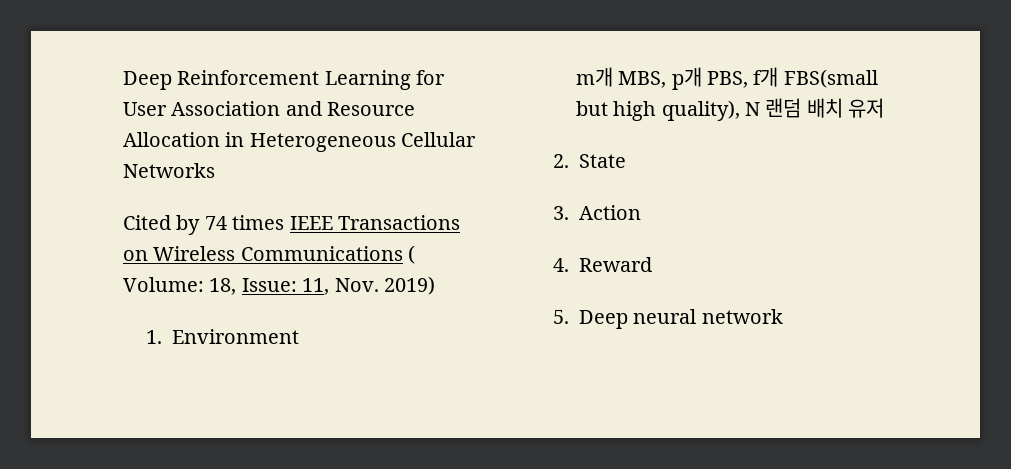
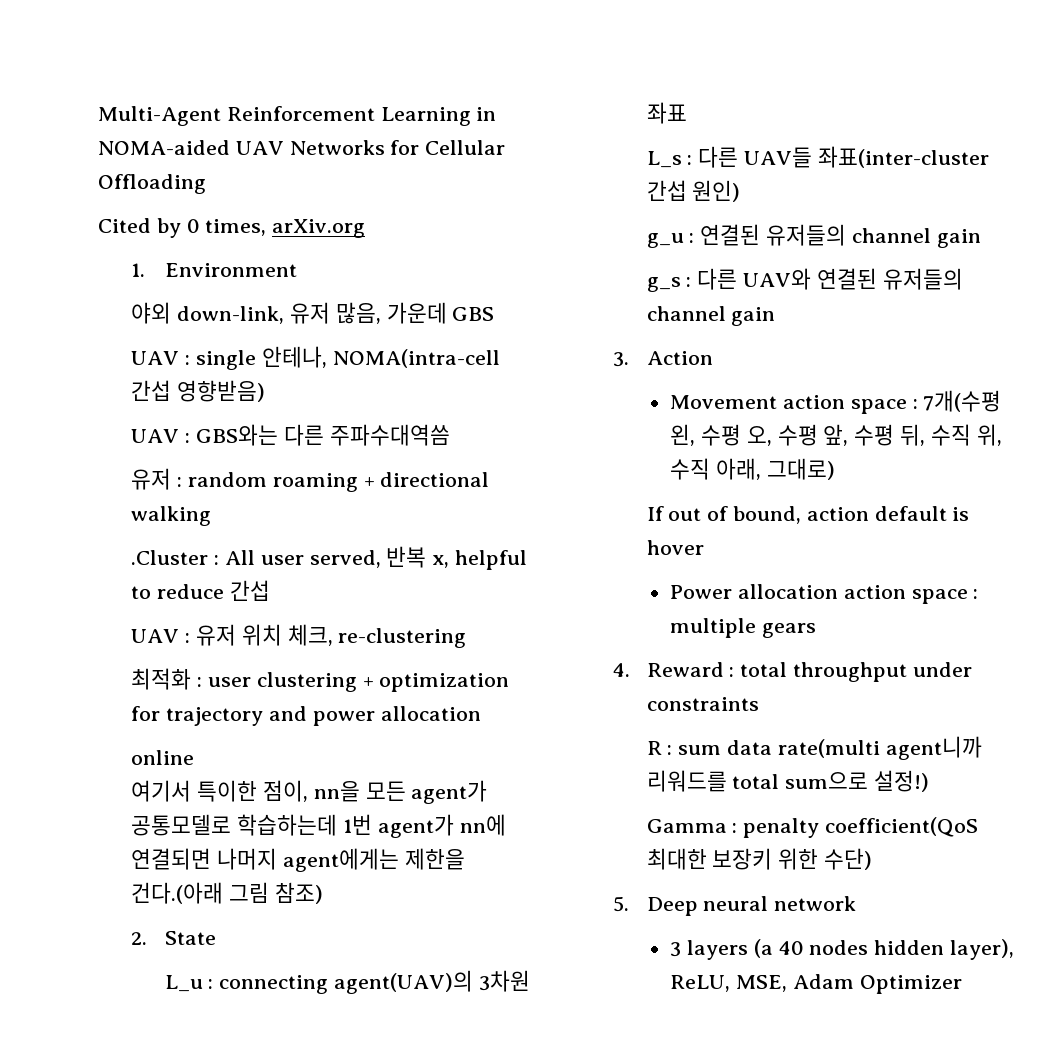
- Deep Reinforcement Learning for User Association and Resource Allocation in Heterogeneous Cellular Networks
- Cited by 74 times IEEE Transactions on Wireless Communications ( Volume: 18, Issue: 11, Nov. 2019)
+ Multi-Agent Reinforcement Learning in NOMA-aided UAV Networks for Cellular Offloading
+ Cited by 0 times, arXiv.org
  1. Environment
- m개 MBS, p개 PBS, f개 FBS(small but high quality), N 랜덤 배치 유저
+ 야외 down-link, 유저 많음, 가운데 GBS
+ UAV : single 안테나, NOMA(intra-cell 간섭 영향받음)
+ UAV : GBS와는 다른 주파수대역씀
+ 유저 : random roaming + directional walking
+ .Cluster : All user served, 반복 x, helpful to reduce 간섭
+ UAV : 유저 위치 체크, re-clustering
+ 최적화 : user clustering + optimization for trajectory and power allocation
+ online
+ 여기서 특이한 점이, nn을 모든 agent가 공통모델로 학습하는데 1번 agent가 nn에 연결되면 나머지 agent에게는 제한을 건다.(아래 그림 참조)
  2. State
+ L_u : connecting agent(UAV)의 3차원 좌표
+ L_s : 다른 UAV들 좌표(inter-cluster 간섭 원인)
+ g_u : 연결된 유저들의 channel gain
+ g_s : 다른 UAV와 연결된 유저들의 channel gain
  3. Action
- 4. Reward
+ Movement action space : 7개(수평 왼, 수평 오, 수평 앞, 수평 뒤, 수직 위, 수직 아래, 그대로)
+ If out of bound, action default is hover
+ Power allocation action space : multiple gears
+ 4. Reward : total throughput under constraints
+ R : sum data rate(multi agent니까 리워드를 total sum으로 설정!)
+ Gamma : penalty coefficient(QoS 최대한 보장키 위한 수단)
  5. Deep neural network
+ 3 layers (a 40 nodes hidden layer), ReLU, MSE, Adam Optimizer

